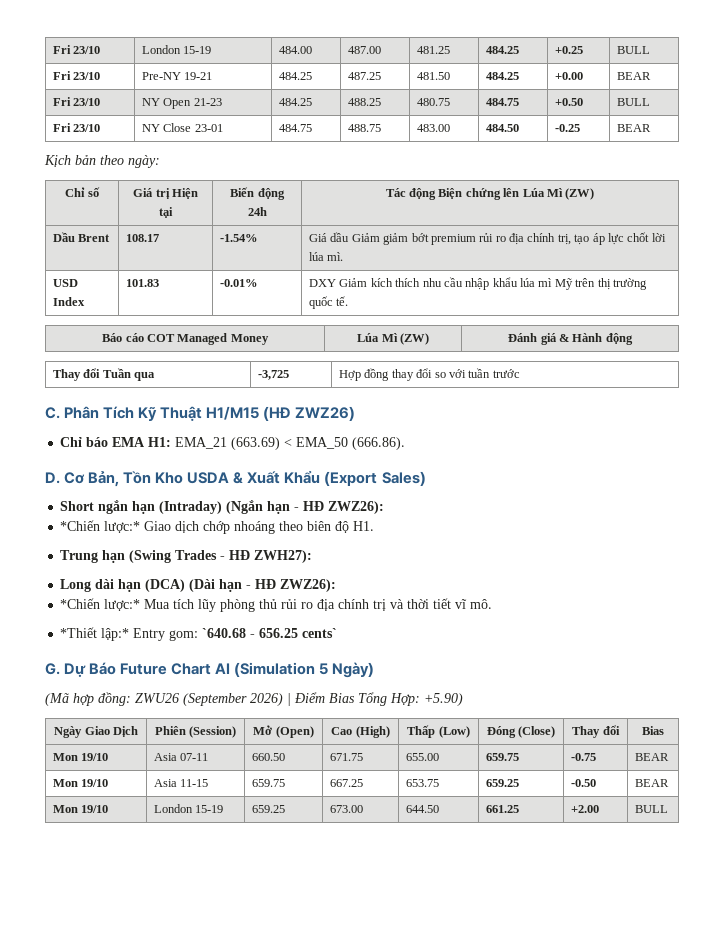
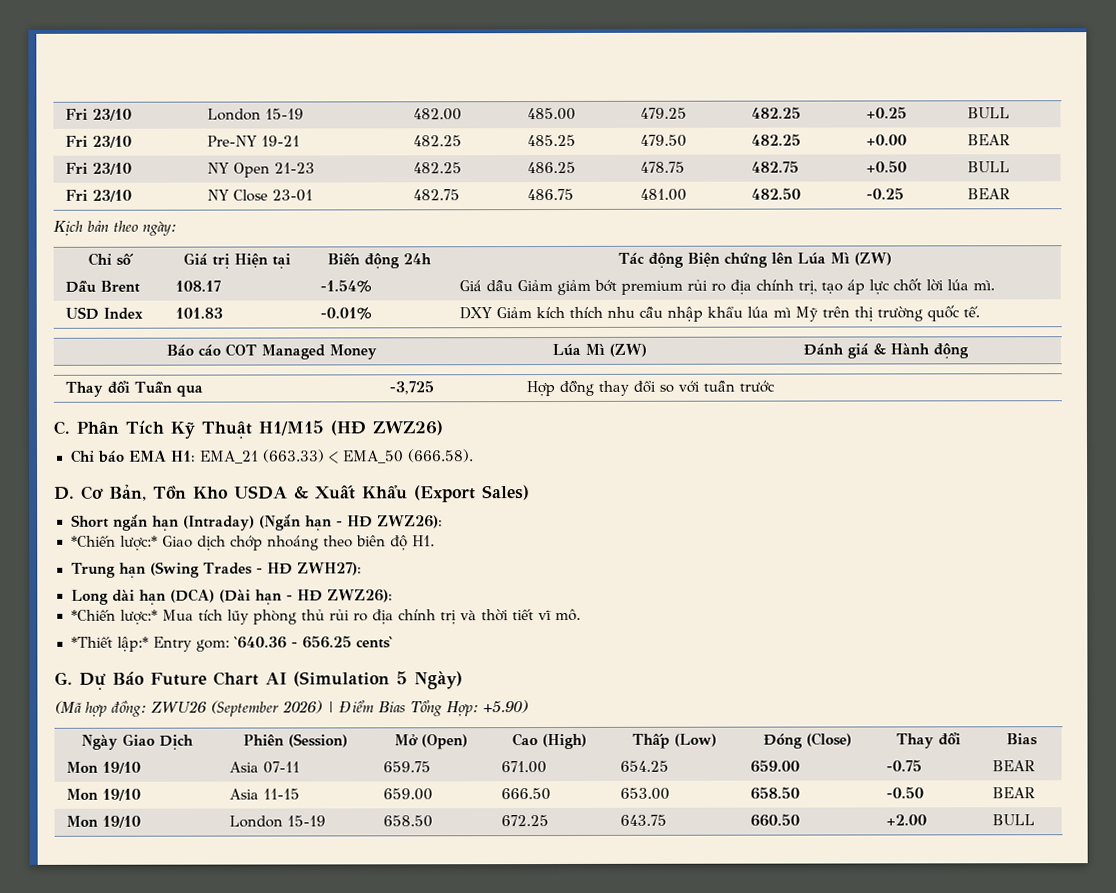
- Fri 23/10 | London 15-19 | 484.00 | 487.00 | 481.25 | 484.25 | +0.25 | BULL
+ Fri 23/10 | London 15-19 | 482.00 | 485.00 | 479.25 | 482.25 | +0.25 | BULL
- Fri 23/10 | Pre-NY 19-21 | 484.25 | 487.25 | 481.50 | 484.25 | +0.00 | BEAR
+ Fri 23/10 | Pre-NY 19-21 | 482.25 | 485.25 | 479.50 | 482.25 | +0.00 | BEAR
- Fri 23/10 | NY Open 21-23 | 484.25 | 488.25 | 480.75 | 484.75 | +0.50 | BULL
+ Fri 23/10 | NY Open 21-23 | 482.25 | 486.25 | 478.75 | 482.75 | +0.50 | BULL
- Fri 23/10 | NY Close 23-01 | 484.75 | 488.75 | 483.00 | 484.50 | -0.25 | BEAR
+ Fri 23/10 | NY Close 23-01 | 482.75 | 486.75 | 481.00 | 482.50 | -0.25 | BEAR
- Chỉ báo EMA H1: EMA_21 (663.69) < EMA_50 (666.86).
+ Chỉ báo EMA H1: EMA_21 (663.33) < EMA_50 (666.58).
- *Thiết lập:* Entry gom: `640.68 - 656.25 cents`
+ *Thiết lập:* Entry gom: `640.36 - 656.25 cents`
- Mon 19/10 | Asia 07-11 | 660.50 | 671.75 | 655.00 | 659.75 | -0.75 | BEAR
+ Mon 19/10 | Asia 07-11 | 659.75 | 671.00 | 654.25 | 659.00 | -0.75 | BEAR
- Mon 19/10 | Asia 11-15 | 659.75 | 667.25 | 653.75 | 659.25 | -0.50 | BEAR
+ Mon 19/10 | Asia 11-15 | 659.00 | 666.50 | 653.00 | 658.50 | -0.50 | BEAR
- Mon 19/10 | London 15-19 | 659.25 | 673.00 | 644.50 | 661.25 | +2.00 | BULL
+ Mon 19/10 | London 15-19 | 658.50 | 672.25 | 643.75 | 660.50 | +2.00 | BULL

